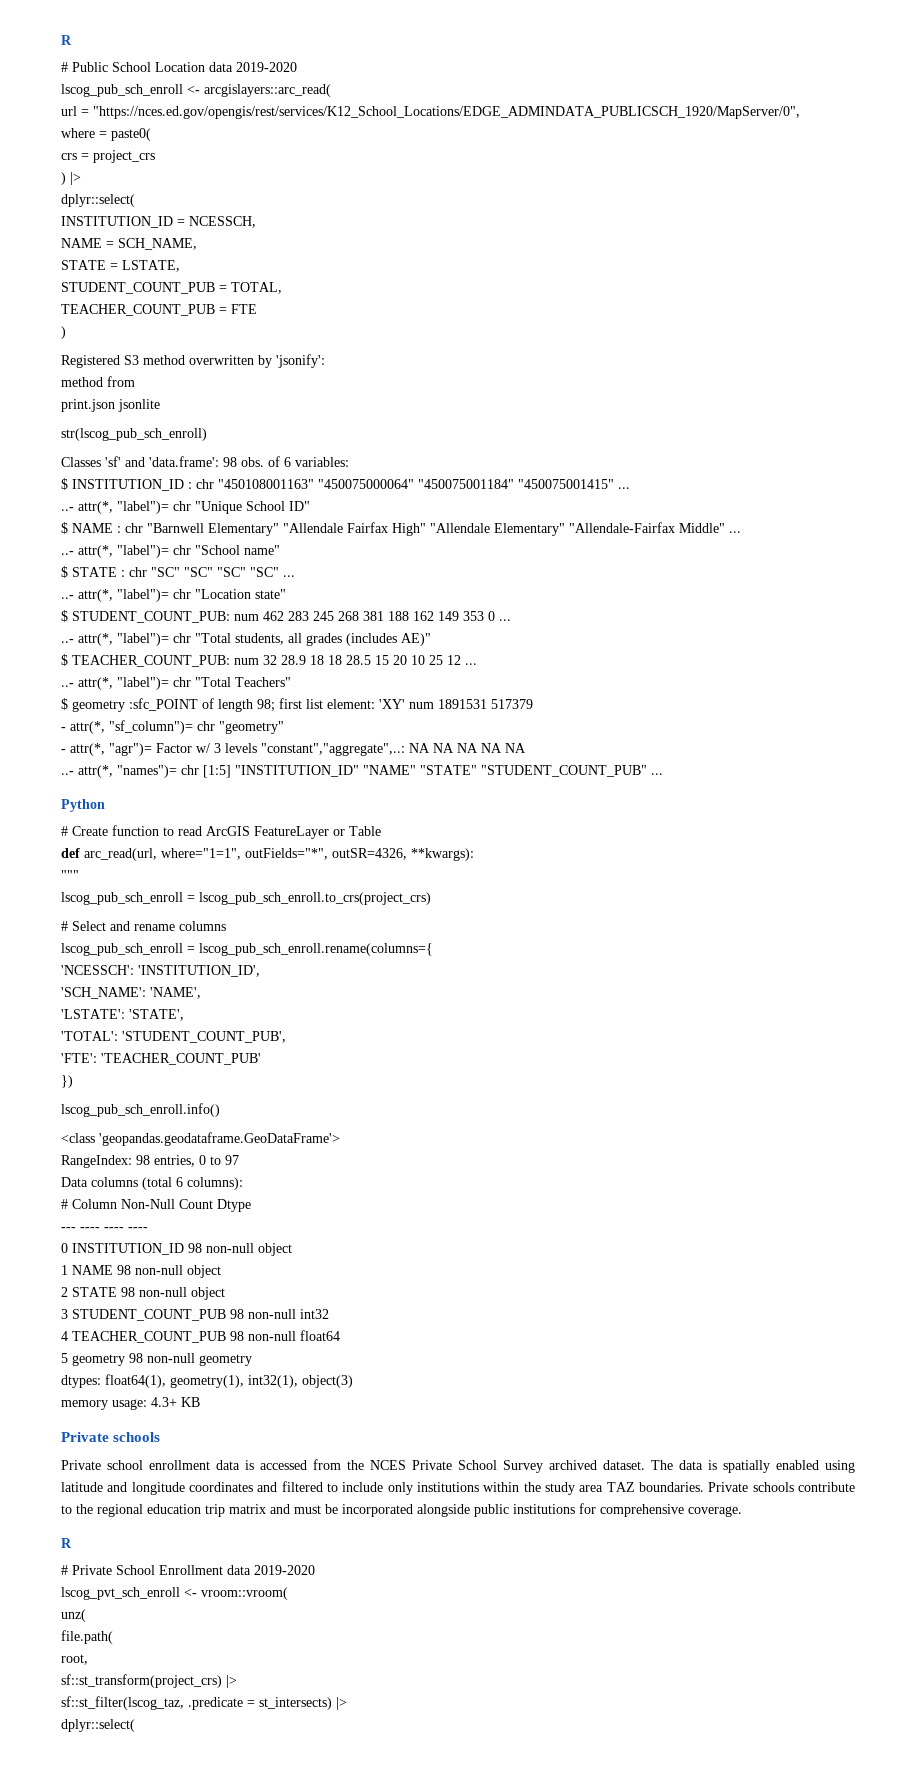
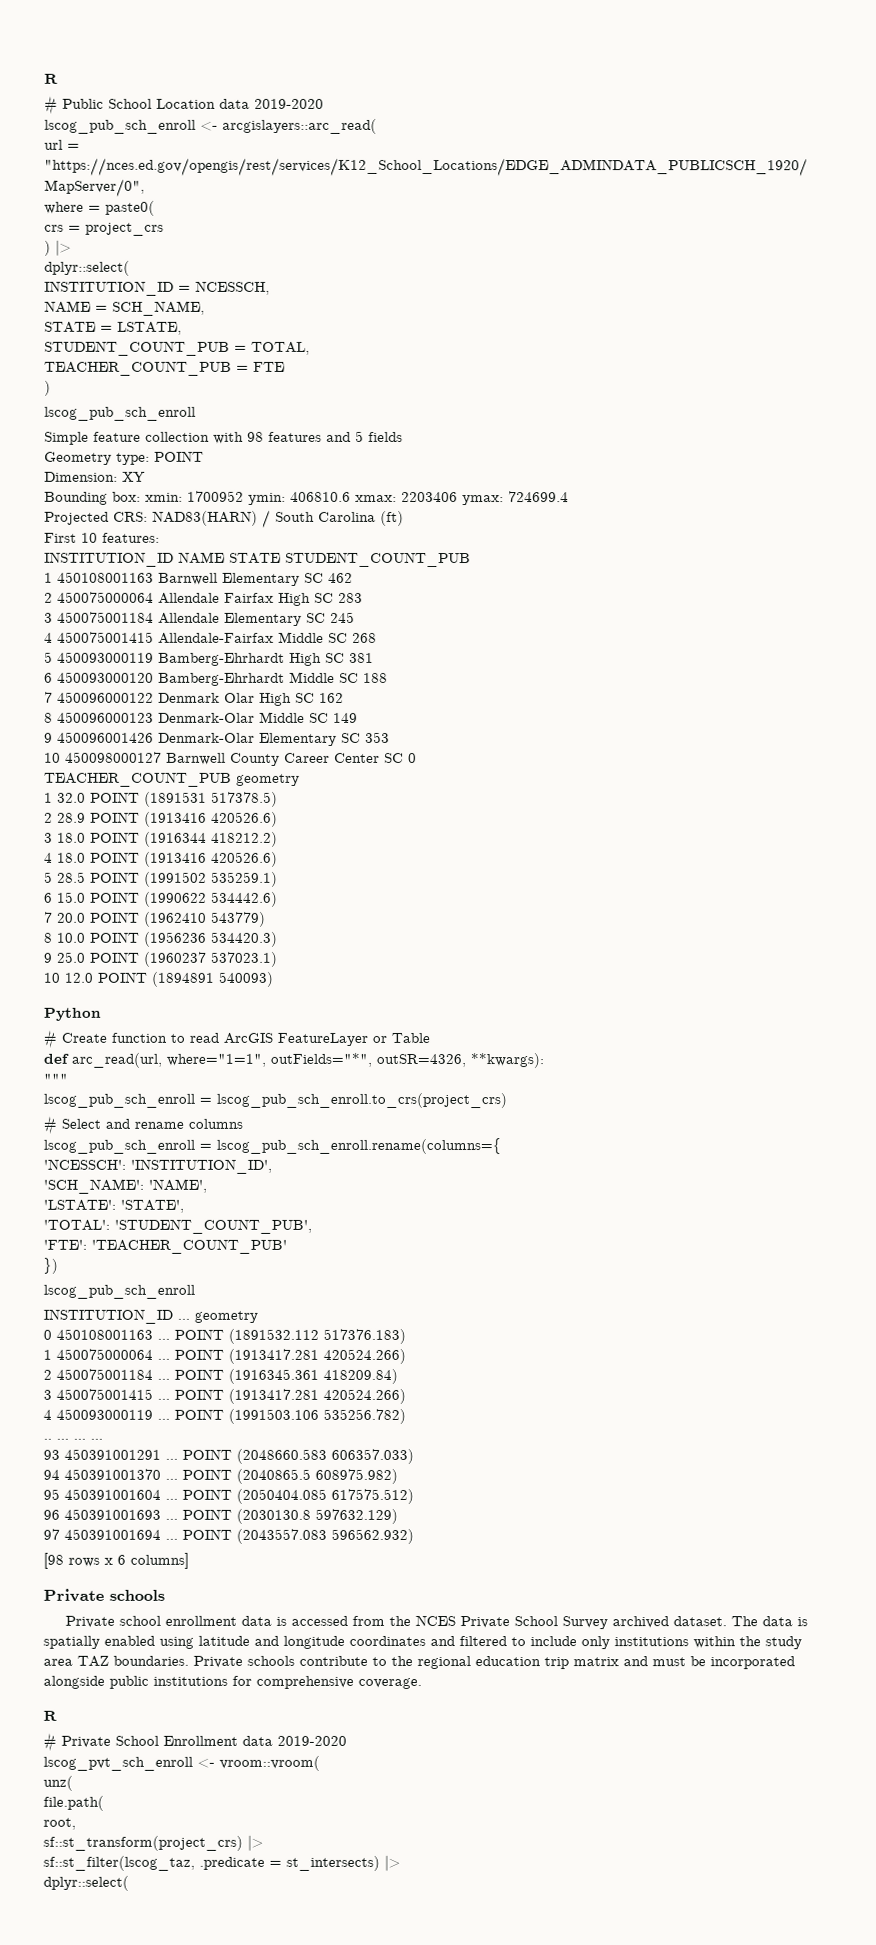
  TEACHER_COUNT_PUB = FTE
  )
- Registered S3 method overwritten by 'jsonify':
- method from
- print.json jsonlite
- str(lscog_pub_sch_enroll)
- Classes 'sf' and 'data.frame': 98 obs. of 6 variables:
- $ INSTITUTION_ID : chr "450108001163" "450075000064" "450075001184" "450075001415" ...
- ..- attr(*, "label")= chr "Unique School ID"
- $ NAME : chr "Barnwell Elementary" "Allendale Fairfax High" "Allendale Elementary" "Allendale-Fairfax Middle" ...
- ..- attr(*, "label")= chr "School name"
- $ STATE : chr "SC" "SC" "SC" "SC" ...
- ..- attr(*, "label")= chr "Location state"
- $ STUDENT_COUNT_PUB: num 462 283 245 268 381 188 162 149 353 0 ...
- ..- attr(*, "label")= chr "Total students, all grades (includes AE)"
- $ TEACHER_COUNT_PUB: num 32 28.9 18 18 28.5 15 20 10 25 12 ...
- ..- attr(*, "label")= chr "Total Teachers"
- $ geometry :sfc_POINT of length 98; first list element: 'XY' num 1891531 517379
- - attr(*, "sf_column")= chr "geometry"
- - attr(*, "agr")= Factor w/ 3 levels "constant","aggregate",..: NA NA NA NA NA
- ..- attr(*, "names")= chr [1:5] "INSTITUTION_ID" "NAME" "STATE" "STUDENT_COUNT_PUB" ...
+ lscog_pub_sch_enroll
+ Simple feature collection with 98 features and 5 fields
+ Geometry type: POINT
+ Dimension: XY
+ Bounding box: xmin: 1700952 ymin: 406810.6 xmax: 2203406 ymax: 724699.4
+ Projected CRS: NAD83(HARN) / South Carolina (ft)
+ First 10 features:
+ INSTITUTION_ID NAME STATE STUDENT_COUNT_PUB
+ 1 450108001163 Barnwell Elementary SC 462
+ 2 450075000064 Allendale Fairfax High SC 283
+ 3 450075001184 Allendale Elementary SC 245
+ 4 450075001415 Allendale-Fairfax Middle SC 268
+ 5 450093000119 Bamberg-Ehrhardt High SC 381
+ 6 450093000120 Bamberg-Ehrhardt Middle SC 188
+ 7 450096000122 Denmark Olar High SC 162
+ 8 450096000123 Denmark-Olar Middle SC 149
+ 9 450096001426 Denmark-Olar Elementary SC 353
+ 10 450098000127 Barnwell County Career Center SC 0
+ TEACHER_COUNT_PUB geometry
+ 1 32.0 POINT (1891531 517378.5)
+ 2 28.9 POINT (1913416 420526.6)
+ 3 18.0 POINT (1916344 418212.2)
+ 4 18.0 POINT (1913416 420526.6)
+ 5 28.5 POINT (1991502 535259.1)
+ 6 15.0 POINT (1990622 534442.6)
+ 7 20.0 POINT (1962410 543779)
+ 8 10.0 POINT (1956236 534420.3)
+ 9 25.0 POINT (1960237 537023.1)
+ 10 12.0 POINT (1894891 540093)
  })
- lscog_pub_sch_enroll.info()
- <class 'geopandas.geodataframe.GeoDataFrame'>
- RangeIndex: 98 entries, 0 to 97
- Data columns (total 6 columns):
- # Column Non-Null Count Dtype
- --- ---- ---- ----
- 0 INSTITUTION_ID 98 non-null object
- 1 NAME 98 non-null object
- 2 STATE 98 non-null object
- 3 STUDENT_COUNT_PUB 98 non-null int32
- 4 TEACHER_COUNT_PUB 98 non-null float64
- 5 geometry 98 non-null geometry
- dtypes: float64(1), geometry(1), int32(1), object(3)
- memory usage: 4.3+ KB
+ lscog_pub_sch_enroll
+ INSTITUTION_ID ... geometry
+ 0 450108001163 ... POINT (1891532.112 517376.183)
+ 1 450075000064 ... POINT (1913417.281 420524.266)
+ 2 450075001184 ... POINT (1916345.361 418209.84)
+ 3 450075001415 ... POINT (1913417.281 420524.266)
+ 4 450093000119 ... POINT (1991503.106 535256.782)
+ .. ... ... ...
+ 93 450391001291 ... POINT (2048660.583 606357.033)
+ 94 450391001370 ... POINT (2040865.5 608975.982)
+ 95 450391001604 ... POINT (2050404.085 617575.512)
+ 96 450391001693 ... POINT (2030130.8 597632.129)
+ 97 450391001694 ... POINT (2043557.083 596562.932)
+ [98 rows x 6 columns]

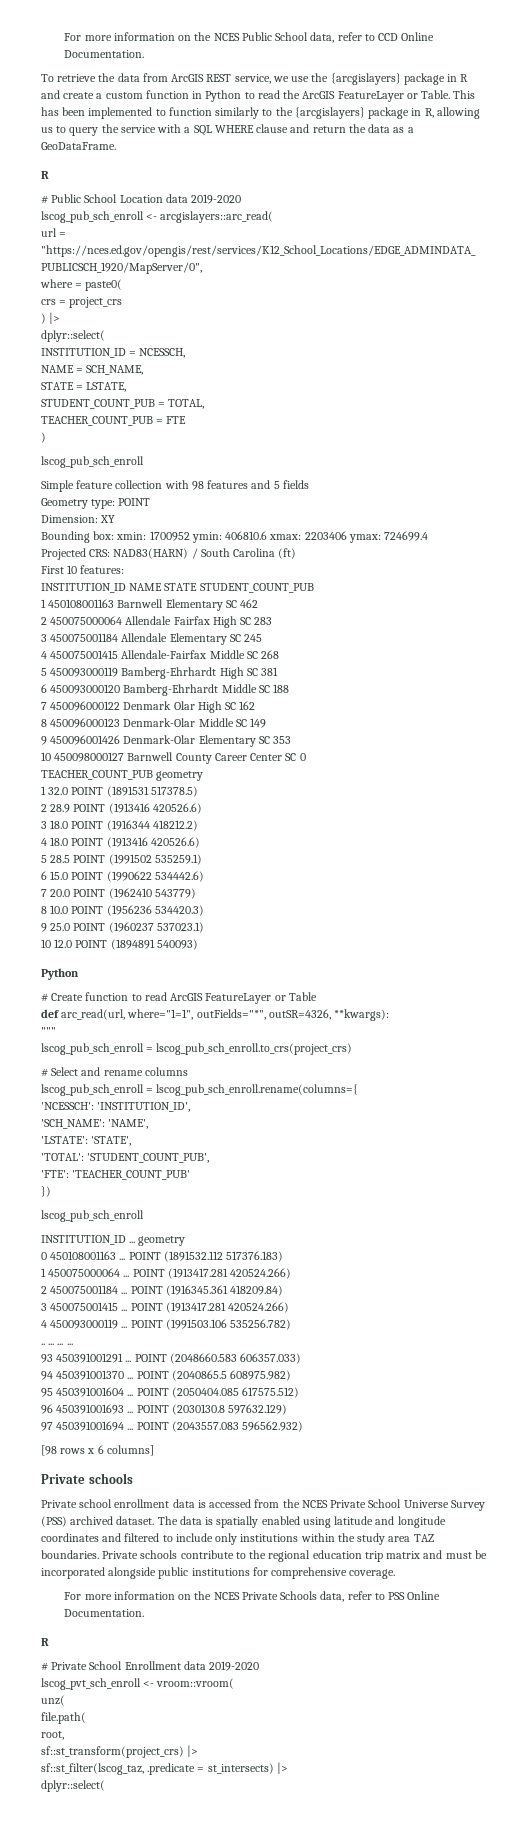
+ For more information on the NCES Public School data, refer to CCD Online Documentation.
+ To retrieve the data from ArcGIS REST service, we use the {arcgislayers} package in R and create a custom function in Python to read the ArcGIS FeatureLayer or Table. This has been implemented to function similarly to the {arcgislayers} package in R, allowing us to query the service with a SQL WHERE clause and return the data as a GeoDataFrame.
- Private school enrollment data is accessed from the NCES Private School Survey archived dataset.
+ Private school enrollment data is accessed from the NCES Private School Universe Survey (PSS) archived dataset.
+ For more information on the NCES Private Schools data, refer to PSS Online Documentation.

